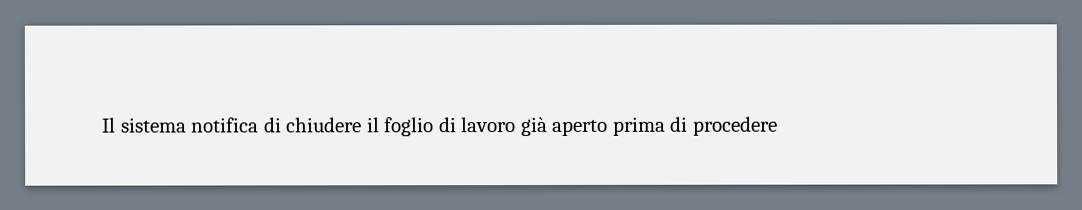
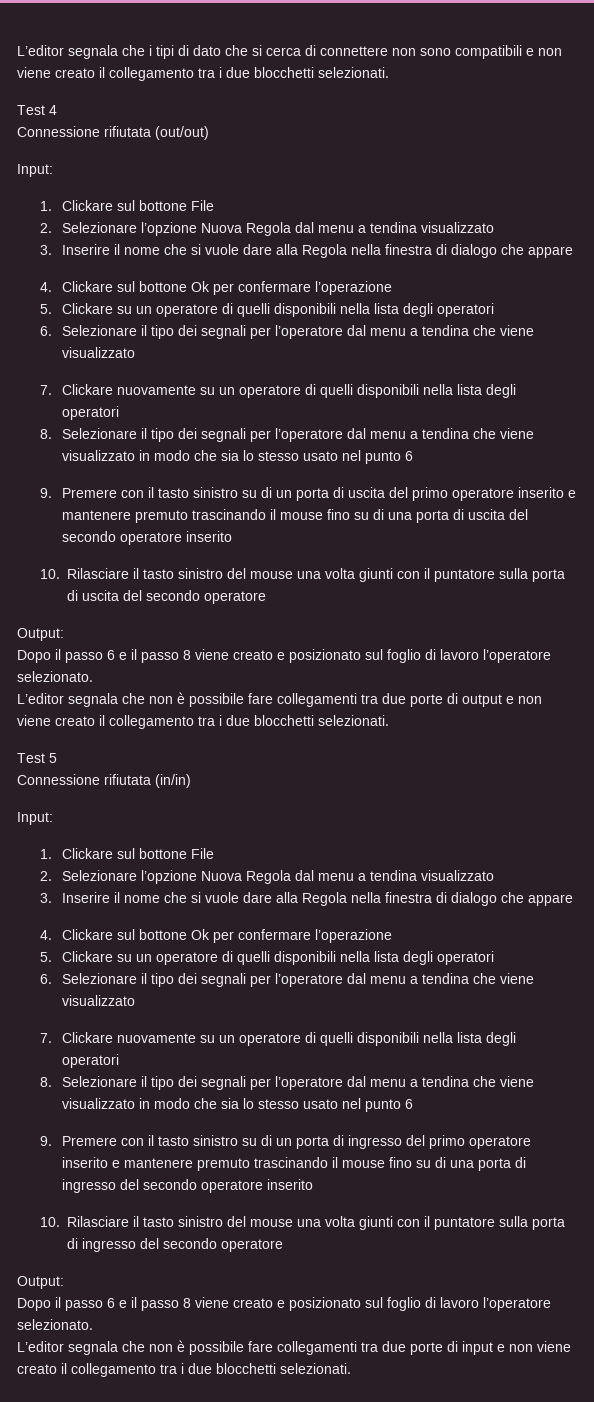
- Il sistema notifica di chiudere il foglio di lavoro già aperto prima di procedere
+ L’editor segnala che i tipi di dato che si cerca di connettere non sono compatibili e non viene creato il collegamento tra i due blocchetti selezionati.
+ Test 4
+ Connessione rifiutata (out/out)
+ Input:
+ 1. Clickare sul bottone File
+ 2. Selezionare l’opzione Nuova Regola dal menu a tendina visualizzato
+ 3. Inserire il nome che si vuole dare alla Regola nella finestra di dialogo che appare
+ 4. Clickare sul bottone Ok per confermare l’operazione
+ 5. Clickare su un operatore di quelli disponibili nella lista degli operatori
+ 6. Selezionare il tipo dei segnali per l’operatore dal menu a tendina che viene visualizzato
+ 7. Clickare nuovamente su un operatore di quelli disponibili nella lista degli operatori
+ 8. Selezionare il tipo dei segnali per l’operatore dal menu a tendina che viene visualizzato in modo che sia lo stesso usato nel punto 6
+ 9. Premere con il tasto sinistro su di un porta di uscita del primo operatore inserito e mantenere premuto trascinando il mouse fino su di una porta di uscita del secondo operatore inserito
+ 10. Rilasciare il tasto sinistro del mouse una volta giunti con il puntatore sulla porta di uscita del secondo operatore
+ Output:
+ Dopo il passo 6 e il passo 8 viene creato e posizionato sul foglio di lavoro l’operatore selezionato.
+ L’editor segnala che non è possibile fare collegamenti tra due porte di output e non viene creato il collegamento tra i due blocchetti selezionati.
+ Test 5
+ Connessione rifiutata (in/in)
+ Input:
+ 1. Clickare sul bottone File
+ 2. Selezionare l’opzione Nuova Regola dal menu a tendina visualizzato
+ 3. Inserire il nome che si vuole dare alla Regola nella finestra di dialogo che appare
+ 4. Clickare sul bottone Ok per confermare l’operazione
+ 5. Clickare su un operatore di quelli disponibili nella lista degli operatori
+ 6. Selezionare il tipo dei segnali per l’operatore dal menu a tendina che viene visualizzato
+ 7. Clickare nuovamente su un operatore di quelli disponibili nella lista degli operatori
+ 8. Selezionare il tipo dei segnali per l’operatore dal menu a tendina che viene visualizzato in modo che sia lo stesso usato nel punto 6
+ 9. Premere con il tasto sinistro su di un porta di ingresso del primo operatore inserito e mantenere premuto trascinando il mouse fino su di una porta di ingresso del secondo operatore inserito
+ 10. Rilasciare il tasto sinistro del mouse una volta giunti con il puntatore sulla porta di ingresso del secondo operatore
+ Output:
+ Dopo il passo 6 e il passo 8 viene creato e posizionato sul foglio di lavoro l’operatore selezionato.
+ L’editor segnala che non è possibile fare collegamenti tra due porte di input e non viene creato il collegamento tra i due blocchetti selezionati.

